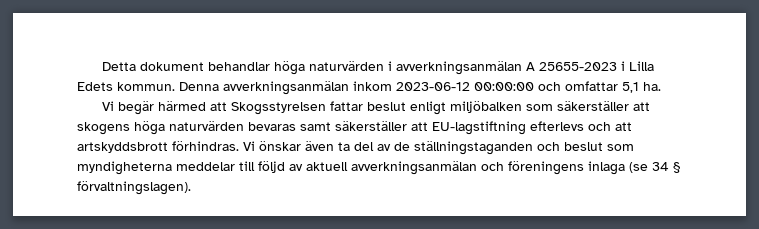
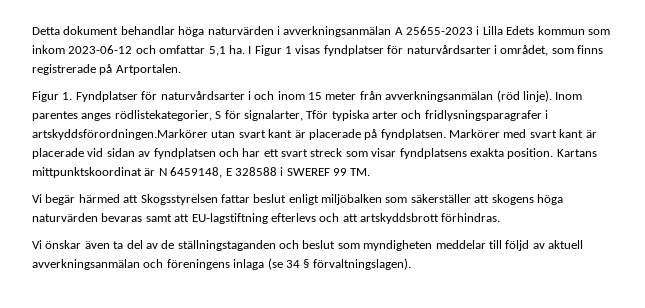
- Detta dokument behandlar höga naturvärden i avverkningsanmälan A 25655-2023 i Lilla Edets kommun. Denna avverkningsanmälan inkom 2023-06-12 00:00:00 och omfattar 5,1 ha.
+ Detta dokument behandlar höga naturvärden i avverkningsanmälan A 25655-2023 i Lilla Edets kommun som inkom 2023-06-12 och omfattar 5,1 ha. I Figur 1 visas fyndplatser för naturvårdsarter i området, som finns registrerade på Artportalen.
+ Figur 1. Fyndplatser för naturvårdsarter i och inom 15 meter från avverkningsanmälan (röd linje). Inom parentes anges rödlistekategorier, S för signalarter, Tför typiska arter och fridlysningsparagrafer i artskyddsförordningen.Markörer utan svart kant är placerade på fyndplatsen. Markörer med svart kant är placerade vid sidan av fyndplatsen och har ett svart streck som visar fyndplatsens exakta position. Kartans mittpunktskoordinat är N 6459148, E 328588 i SWEREF 99 TM.
- Vi begär härmed att Skogsstyrelsen fattar beslut enligt miljöbalken som säkerställer att skogens höga naturvärden bevaras samt säkerställer att EU-lagstiftning efterlevs och att artskyddsbrott förhindras. Vi önskar även ta del av de ställningstaganden och beslut som myndigheterna meddelar till följd av aktuell avverkningsanmälan och föreningens inlaga (se 34 § förvaltningslagen).
+ Vi begär härmed att Skogsstyrelsen fattar beslut enligt miljöbalken som säkerställer att skogens höga naturvärden bevaras samt att EU-lagstiftning efterlevs och att artskyddsbrott förhindras.
+ Vi önskar även ta del av de ställningstaganden och beslut som myndigheten meddelar till följd av aktuell avverkningsanmälan och föreningens inlaga (se 34 § förvaltningslagen).

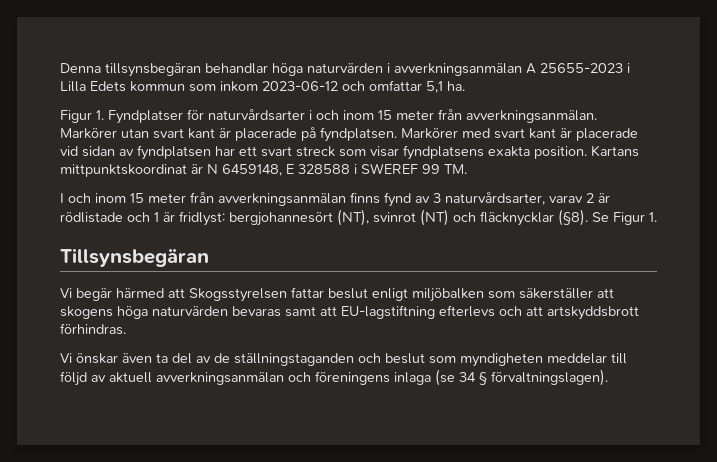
- Detta dokument behandlar höga naturvärden i avverkningsanmälan A 25655-2023 i Lilla Edets kommun som inkom 2023-06-12 och omfattar 5,1 ha. I Figur 1 visas fyndplatser för naturvårdsarter i området, som finns registrerade på Artportalen.
+ Denna tillsynsbegäran behandlar höga naturvärden i avverkningsanmälan A 25655-2023 i Lilla Edets kommun som inkom 2023-06-12 och omfattar 5,1 ha.
- Figur 1. Fyndplatser för naturvårdsarter i och inom 15 meter från avverkningsanmälan (röd linje). Inom parentes anges rödlistekategorier, S för signalarter, Tför typiska arter och fridlysningsparagrafer i artskyddsförordningen.Markörer utan svart kant är placerade på fyndplatsen.
+ Figur 1. Fyndplatser för naturvårdsarter i och inom 15 meter från avverkningsanmälan. Markörer utan svart kant är placerade på fyndplatsen.
- Markörer med svart kant är placerade vid sidan av fyndplatsen och har ett svart streck som visar fyndplatsens exakta position.
+ Markörer med svart kant är placerade vid sidan av fyndplatsen har ett svart streck som visar fyndplatsens exakta position.
+ I och inom 15 meter från avverkningsanmälan finns fynd av 3 naturvårdsarter, varav 2 är rödlistade och 1 är fridlyst: bergjohannesört (NT), svinrot (NT) och fläcknycklar (§8). Se Figur 1.
+ Tillsynsbegäran

